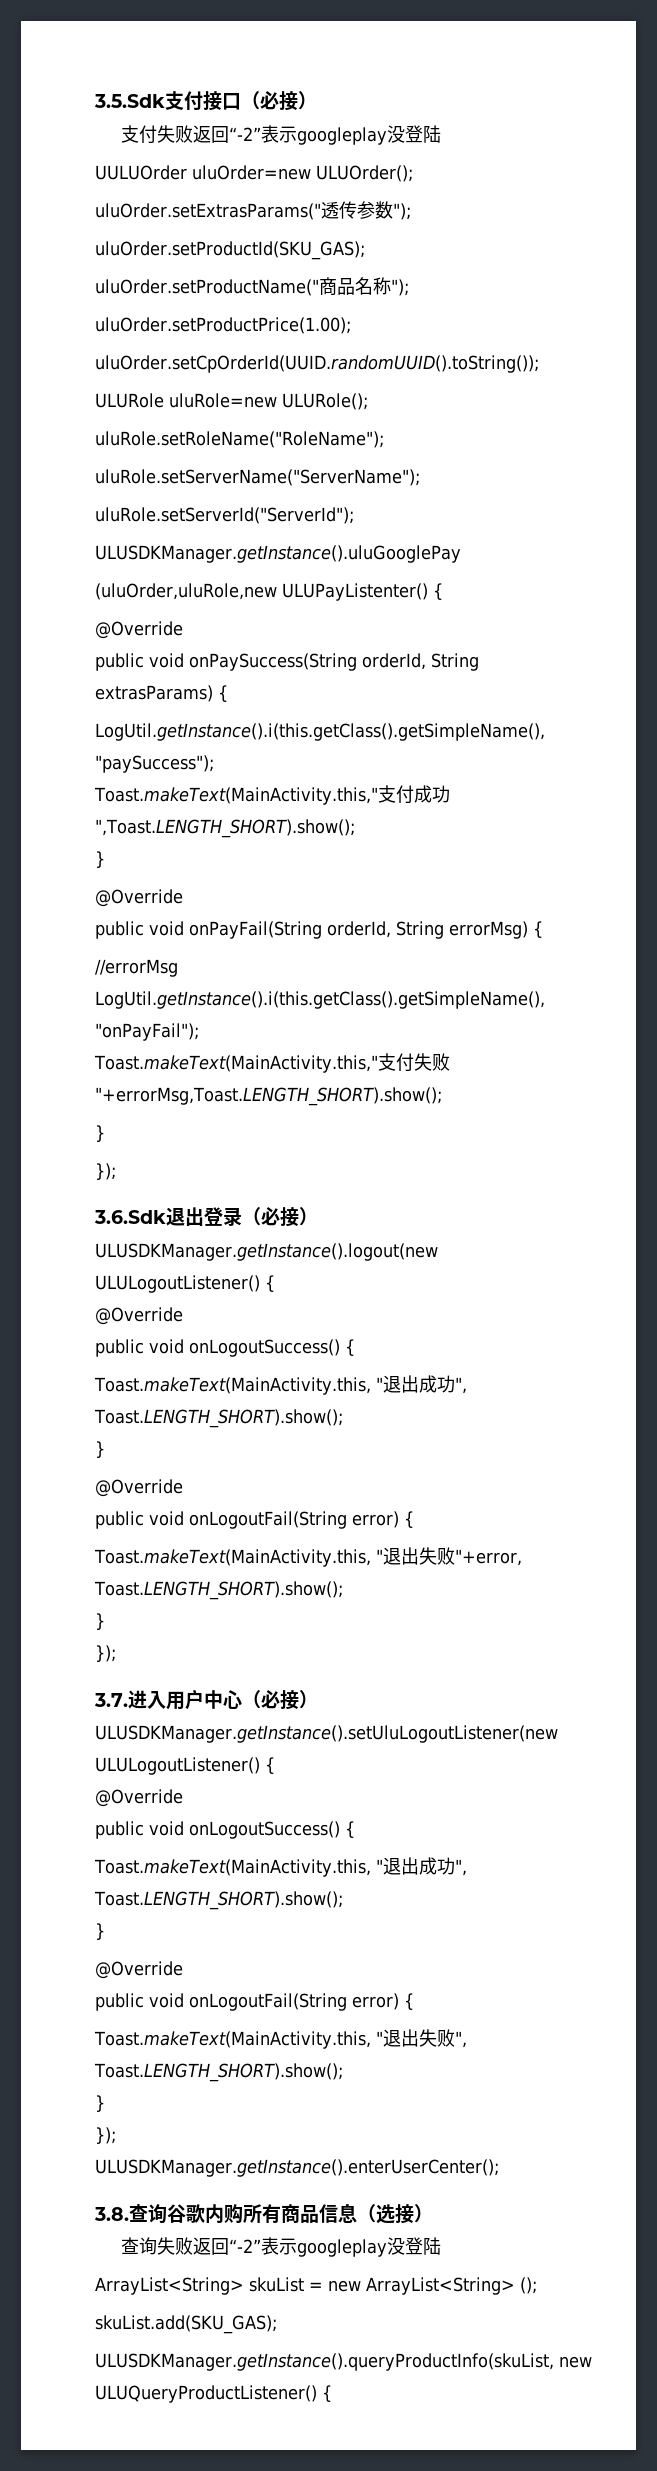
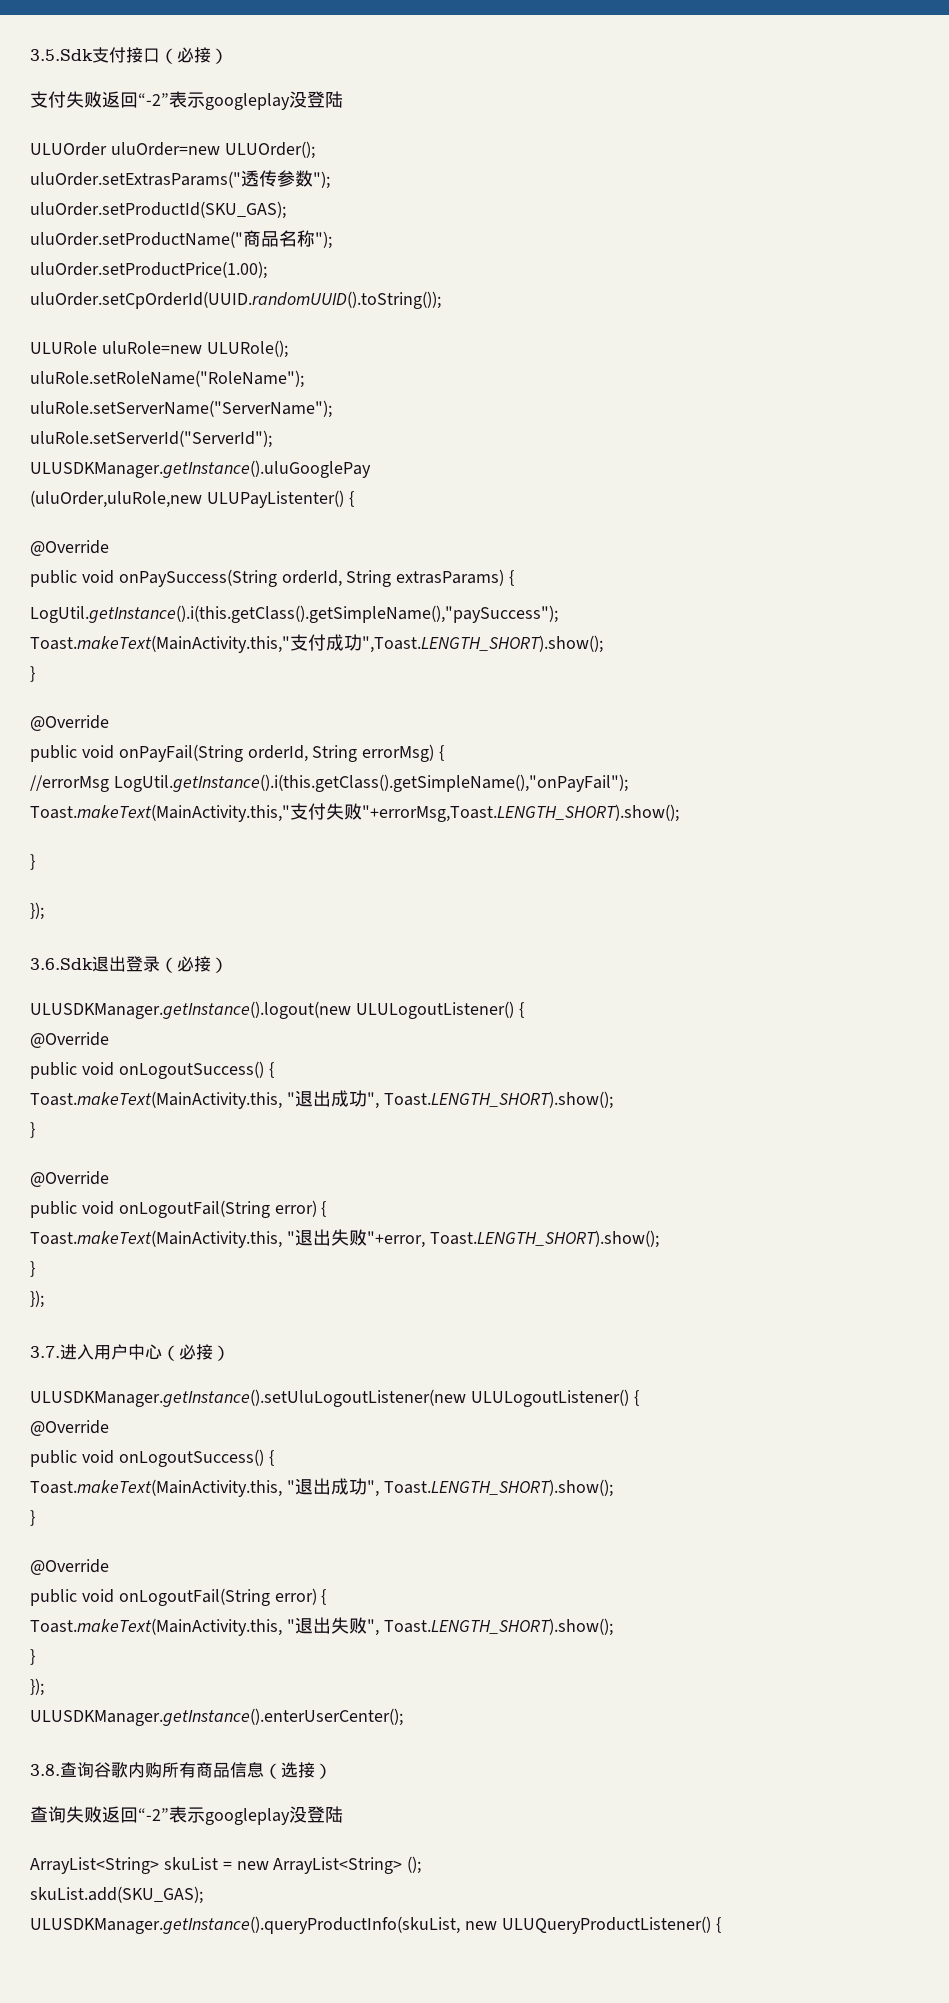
- UULUOrder uluOrder=new ULUOrder();
+ ULUOrder uluOrder=new ULUOrder();

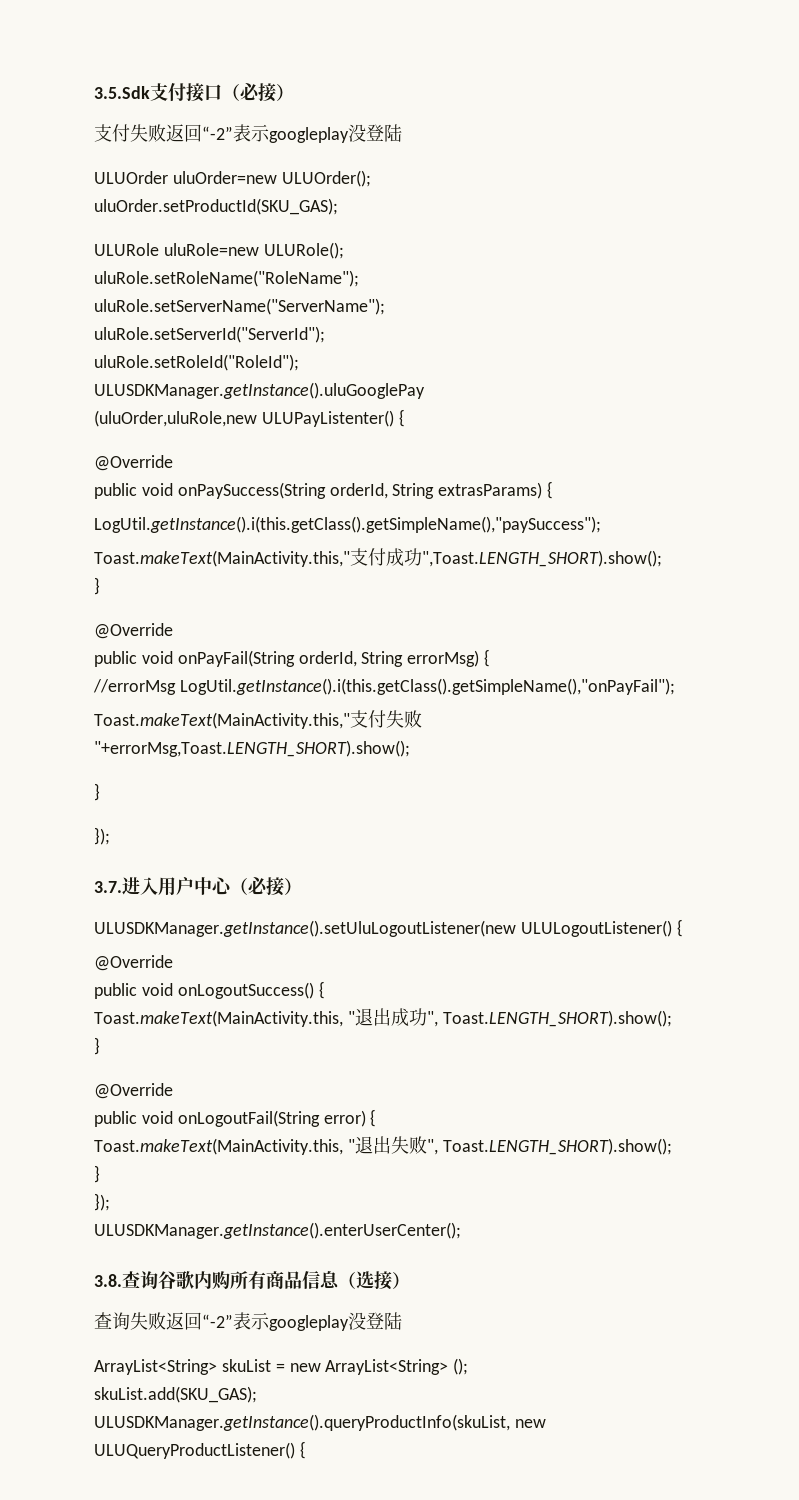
- uluOrder.setExtrasParams("透传参数");
  uluOrder.setProductId(SKU_GAS);
- uluOrder.setProductName("商品名称");
- uluOrder.setProductPrice(1.00);
- uluOrder.setCpOrderId(UUID.randomUUID().toString());
+ uluRole.setRoleId("RoleId");
- 3.6.Sdk退出登录（必接）
- ULUSDKManager.getInstance().logout(new ULULogoutListener() {
- @Override
- public void onLogoutSuccess() {
- Toast.makeText(MainActivity.this, "退出成功", Toast.LENGTH_SHORT).show();
- }
- @Override
- public void onLogoutFail(String error) {
- Toast.makeText(MainActivity.this, "退出失败"+error, Toast.LENGTH_SHORT).show();
- }
- });

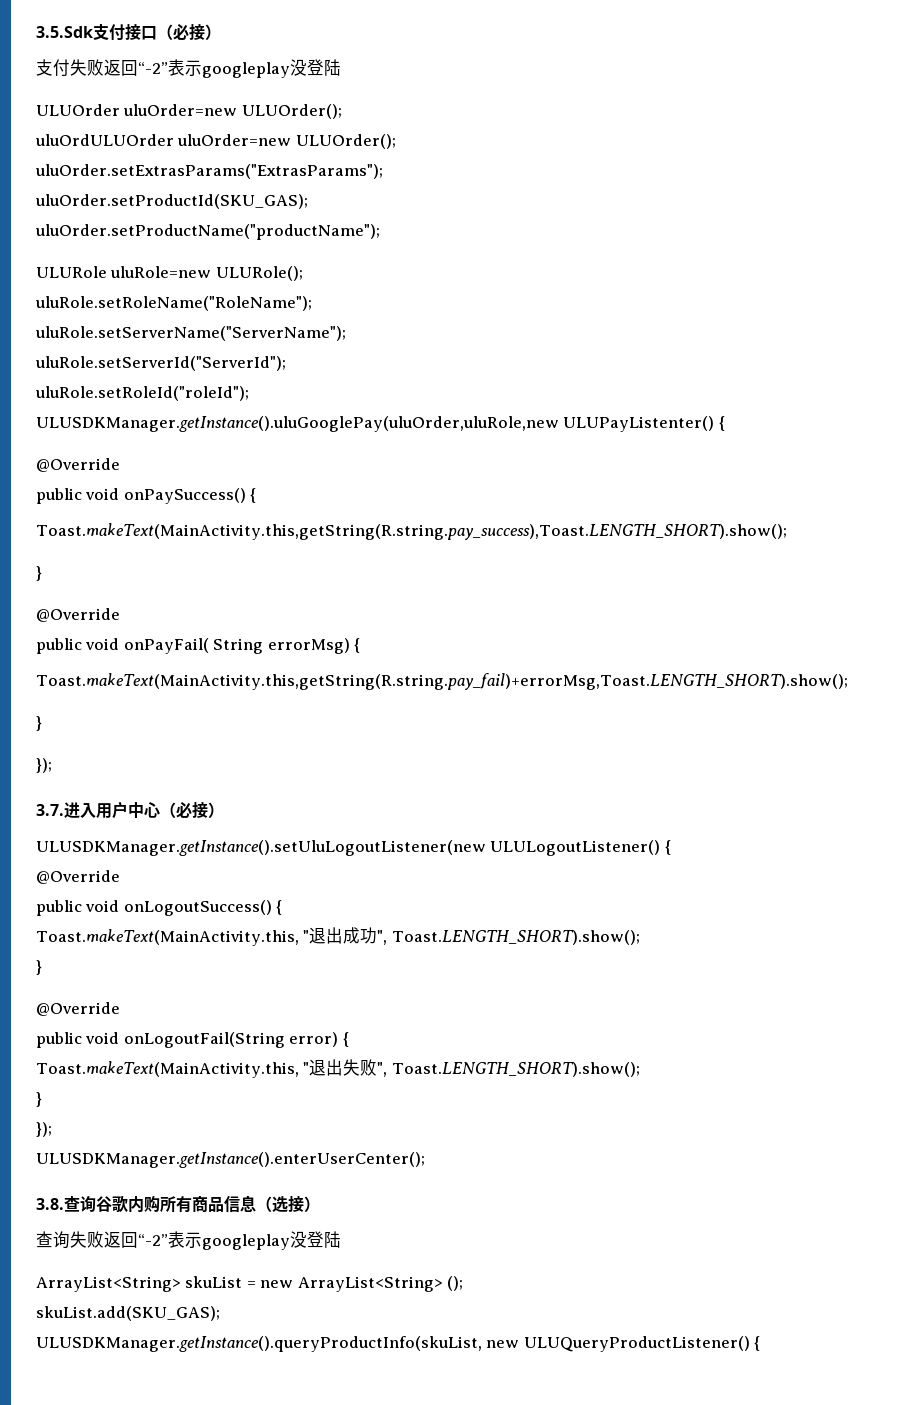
+ uluOrdULUOrder uluOrder=new ULUOrder();
+ uluOrder.setExtrasParams("ExtrasParams");
+ uluOrder.setProductName("productName");
- uluRole.setRoleId("RoleId");
- ULUSDKManager.getInstance().uluGooglePay
- (uluOrder,uluRole,new ULUPayListenter() {
+ uluRole.setRoleId("roleId");
+ ULUSDKManager.getInstance().uluGooglePay(uluOrder,uluRole,new ULUPayListenter() {
- public void onPaySuccess(String orderId, String extrasParams) {
- LogUtil.getInstance().i(this.getClass().getSimpleName(),"paySuccess");
- Toast.makeText(MainActivity.this,"支付成功",Toast.LENGTH_SHORT).show();
+ public void onPaySuccess() {
+ Toast.makeText(MainActivity.this,getString(R.string.pay_success),Toast.LENGTH_SHORT).show();
  }
  @Override
- public void onPayFail(String orderId, String errorMsg) {
+ public void onPayFail( String errorMsg) {
- //errorMsg LogUtil.getInstance().i(this.getClass().getSimpleName(),"onPayFail");
- Toast.makeText(MainActivity.this,"支付失败"+errorMsg,Toast.LENGTH_SHORT).show();
+ Toast.makeText(MainActivity.this,getString(R.string.pay_fail)+errorMsg,Toast.LENGTH_SHORT).show();

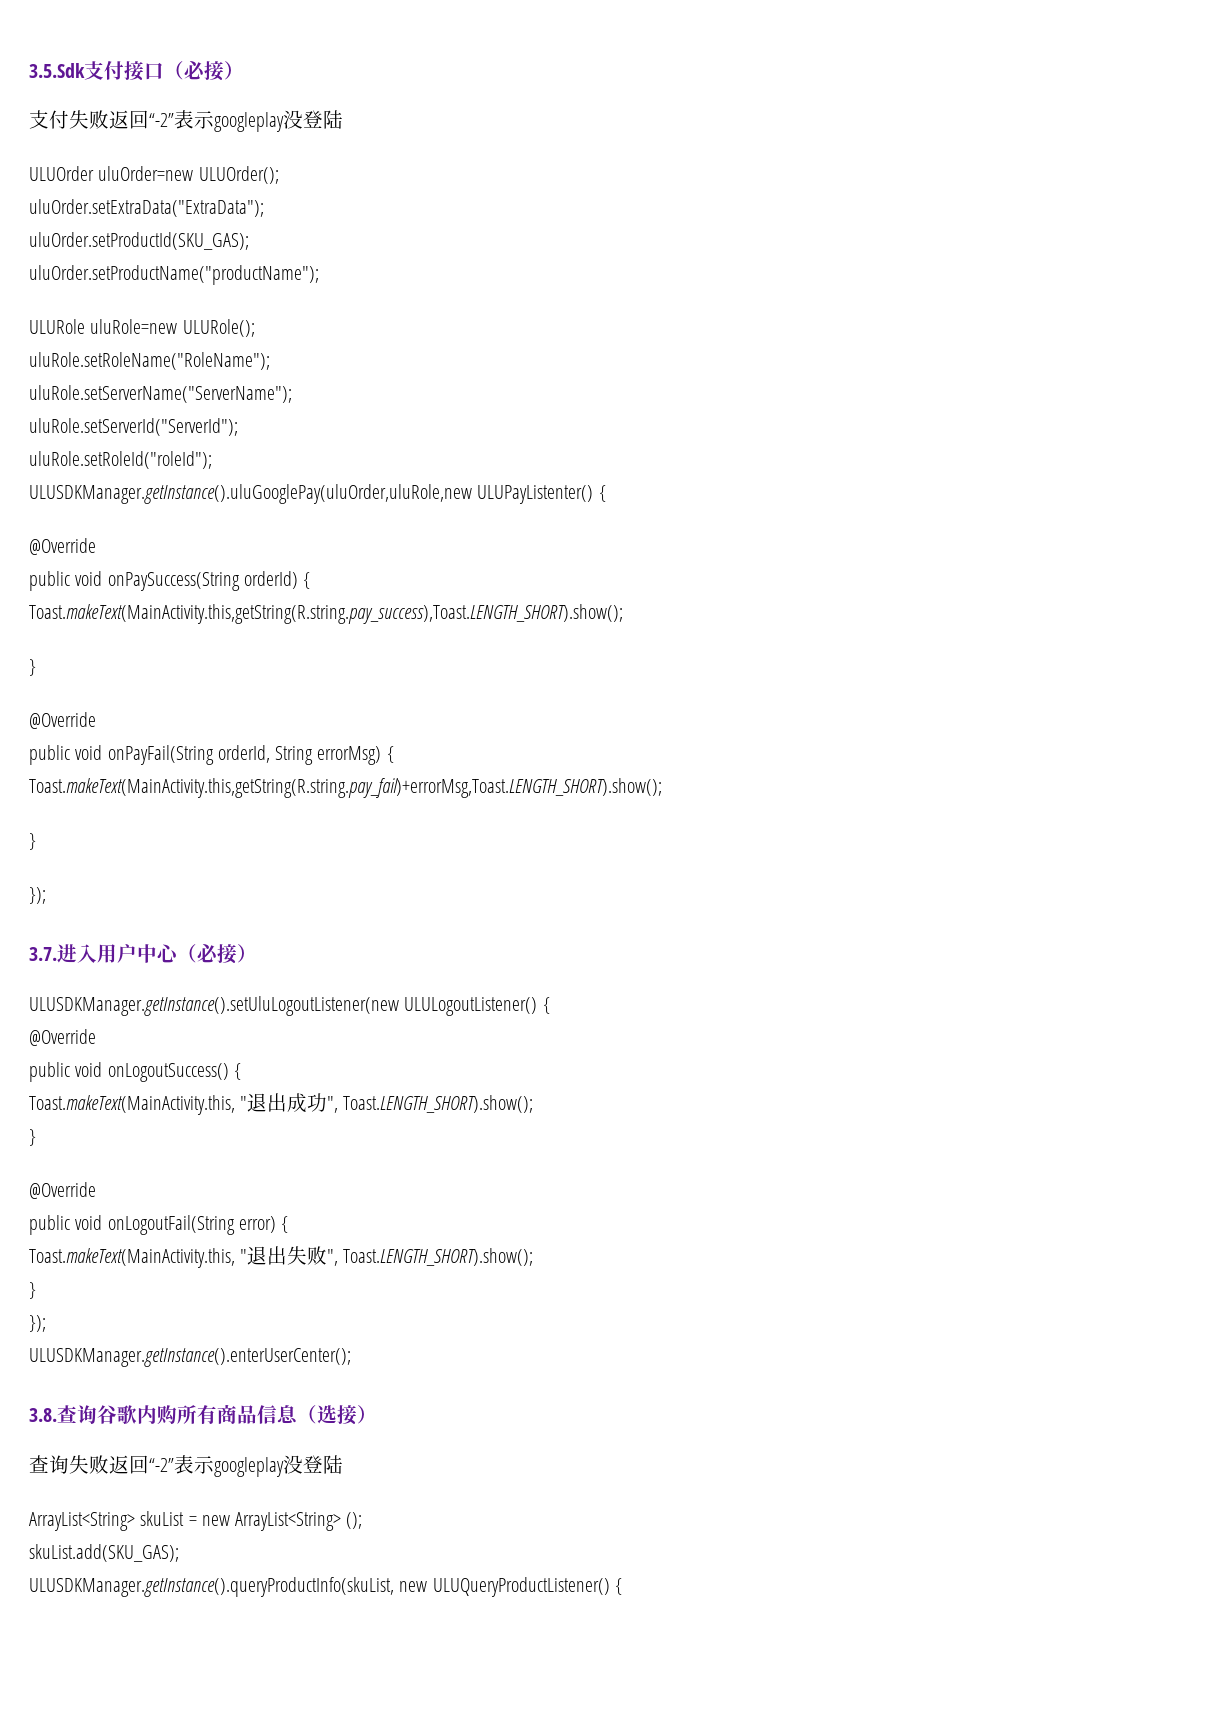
- uluOrdULUOrder uluOrder=new ULUOrder();
- uluOrder.setExtrasParams("ExtrasParams");
+ uluOrder.setExtraData("ExtraData");
- public void onPaySuccess() {
+ public void onPaySuccess(String orderId) {
- public void onPayFail( String errorMsg) {
+ public void onPayFail(String orderId, String errorMsg) {

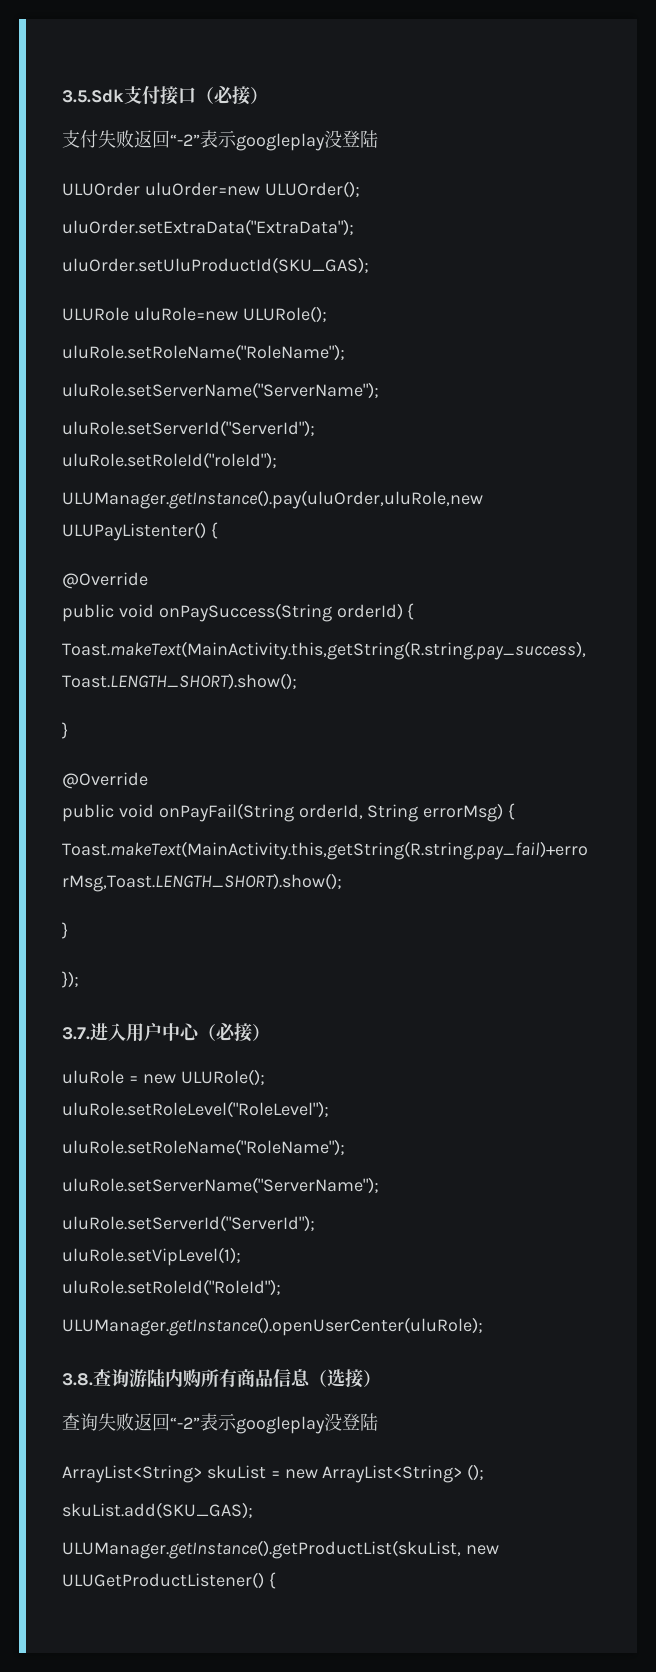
- uluOrder.setProductId(SKU_GAS);
- uluOrder.setProductName("productName");
+ uluOrder.setUluProductId(SKU_GAS);
- ULUSDKManager.getInstance().uluGooglePay(uluOrder,uluRole,new ULUPayListenter() {
+ ULUManager.getInstance().pay(uluOrder,uluRole,new ULUPayListenter() {
- ULUSDKManager.getInstance().setUluLogoutListener(new ULULogoutListener() {
- @Override
- public void onLogoutSuccess() {
- Toast.makeText(MainActivity.this, "退出成功", Toast.LENGTH_SHORT).show();
- }
- @Override
- public void onLogoutFail(String error) {
- Toast.makeText(MainActivity.this, "退出失败", Toast.LENGTH_SHORT).show();
- }
- });
- ULUSDKManager.getInstance().enterUserCenter();
+ uluRole = new ULURole();
+ uluRole.setRoleLevel("RoleLevel");
+ uluRole.setRoleName("RoleName");
+ uluRole.setServerName("ServerName");
+ uluRole.setServerId("ServerId");
+ uluRole.setVipLevel(1);
+ uluRole.setRoleId("RoleId");
+ ULUManager.getInstance().openUserCenter(uluRole);
- 3.8.查询谷歌内购所有商品信息（选接）
+ 3.8.查询游陆内购所有商品信息（选接）
- ULUSDKManager.getInstance().queryProductInfo(skuList, new ULUQueryProductListener() {
+ ULUManager.getInstance().getProductList(skuList, new ULUGetProductListener() {

